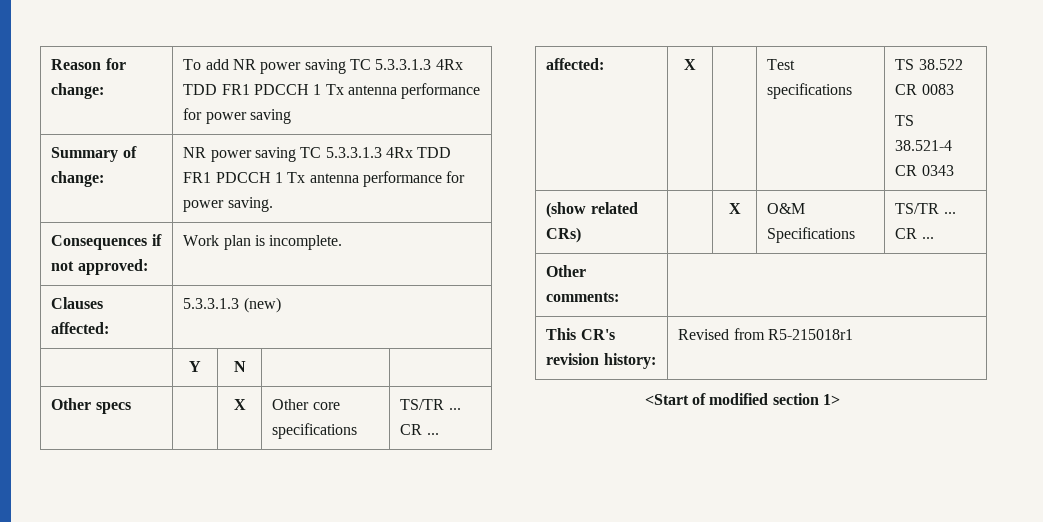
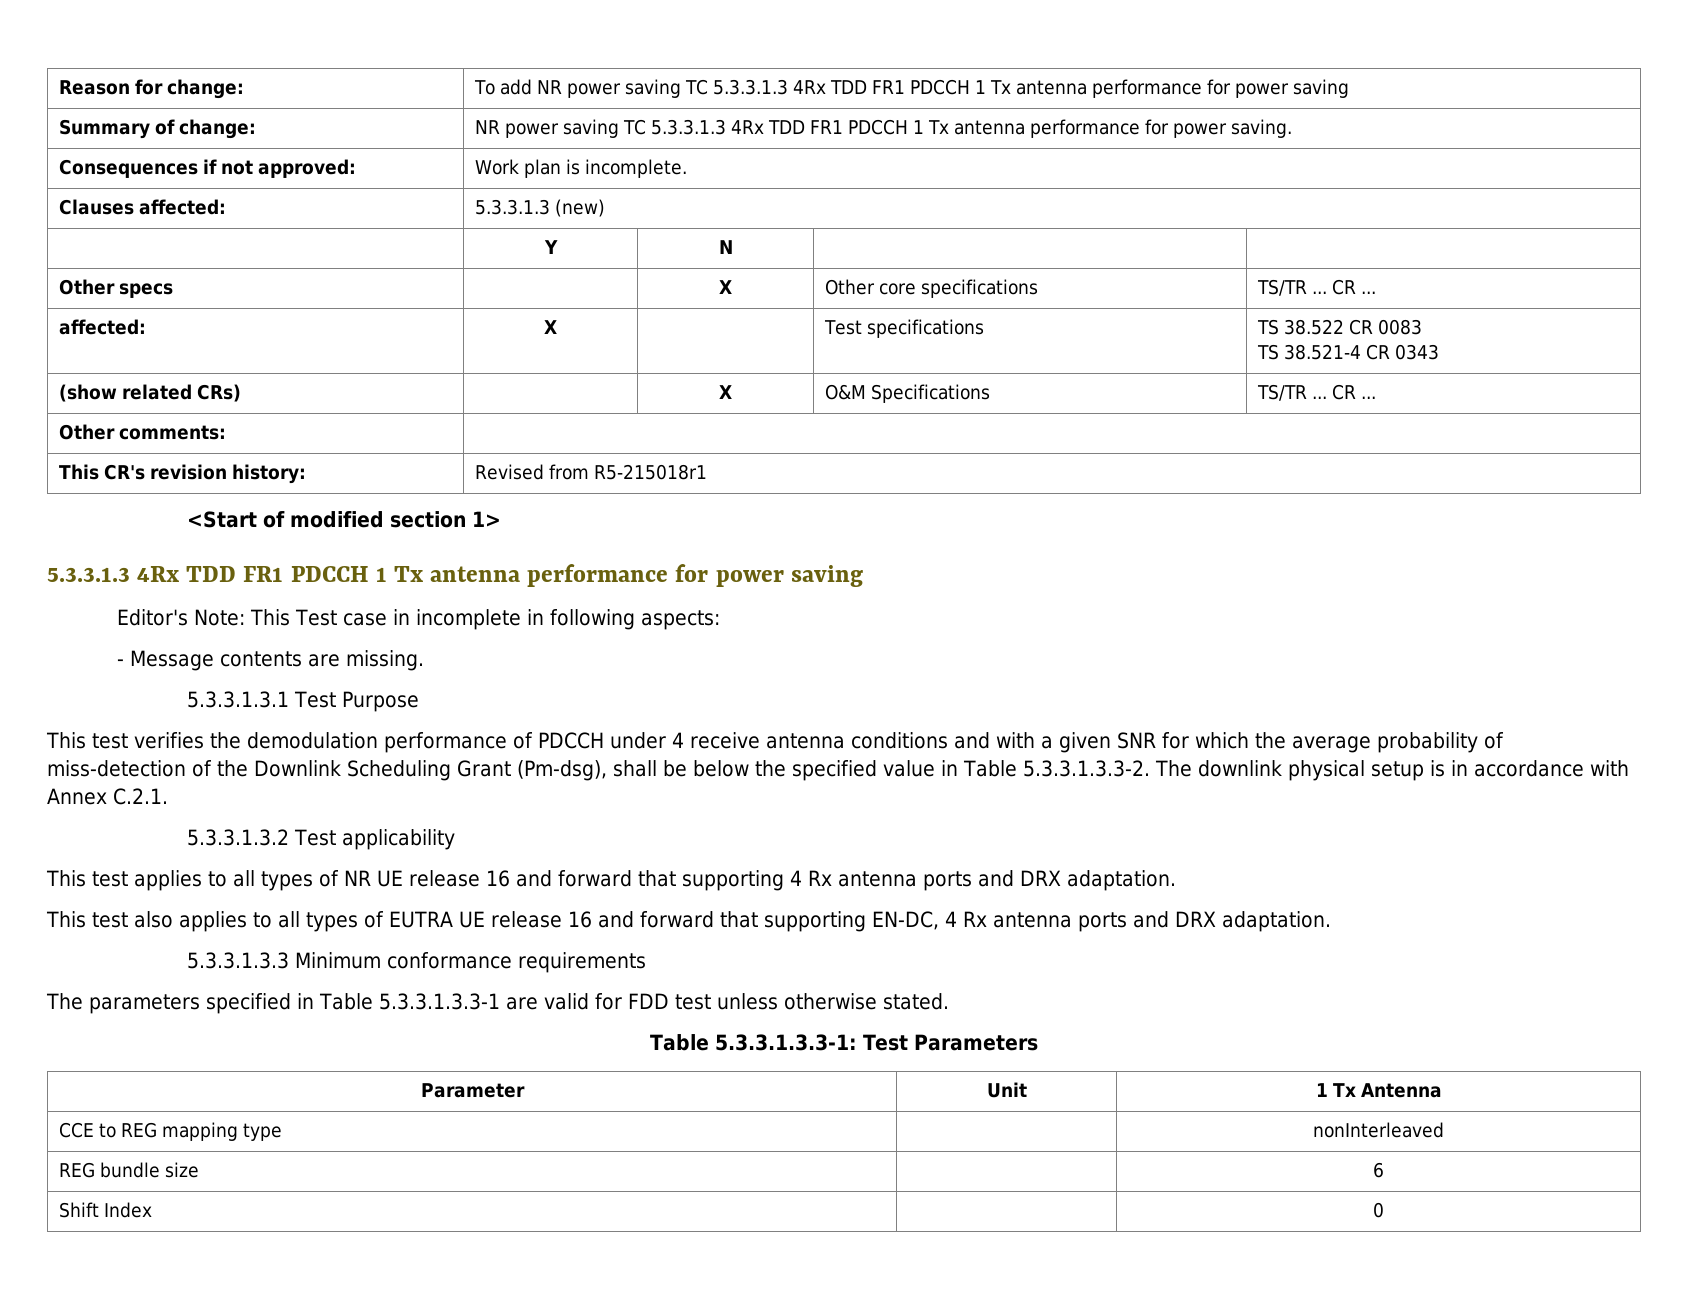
  <Start of modified section 1>
+ 5.3.3.1.3 4Rx TDD FR1 PDCCH 1 Tx antenna performance for power saving
+ Editor's Note: This Test case in incomplete in following aspects:
+ - Message contents are missing.
+ 5.3.3.1.3.1 Test Purpose
+ This test verifies the demodulation performance of PDCCH under 4 receive antenna conditions and with a given SNR for which the average probability of miss-detection of the Downlink Scheduling Grant (Pm-dsg), shall be below the specified value in Table 5.3.3.1.3.3-2. The downlink physical setup is in accordance with Annex C.2.1.
+ 5.3.3.1.3.2 Test applicability
+ This test applies to all types of NR UE release 16 and forward that supporting 4 Rx antenna ports and DRX adaptation.
+ This test also applies to all types of EUTRA UE release 16 and forward that supporting EN-DC, 4 Rx antenna ports and DRX adaptation.
+ 5.3.3.1.3.3 Minimum conformance requirements
+ The parameters specified in Table 5.3.3.1.3.3-1 are valid for FDD test unless otherwise stated.
+ Table 5.3.3.1.3.3-1: Test Parameters
+ Parameter | Unit | 1 Tx Antenna
+ CCE to REG mapping type | | nonInterleaved
+ REG bundle size | | 6
+ Shift Index | | 0

